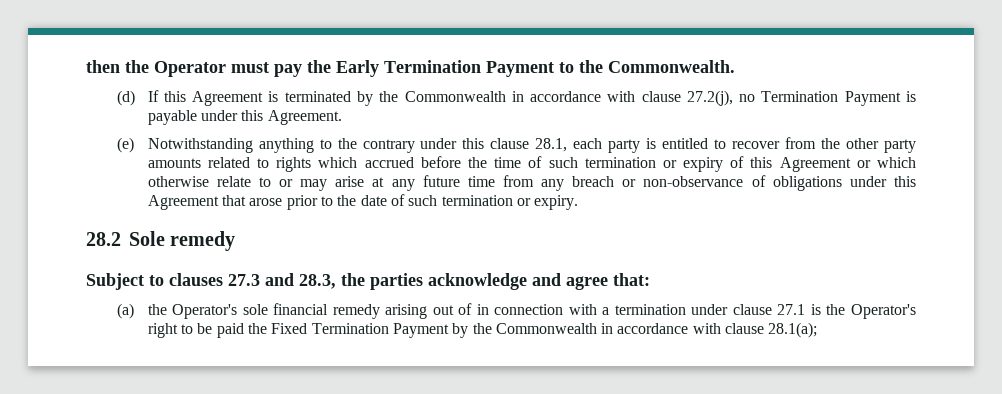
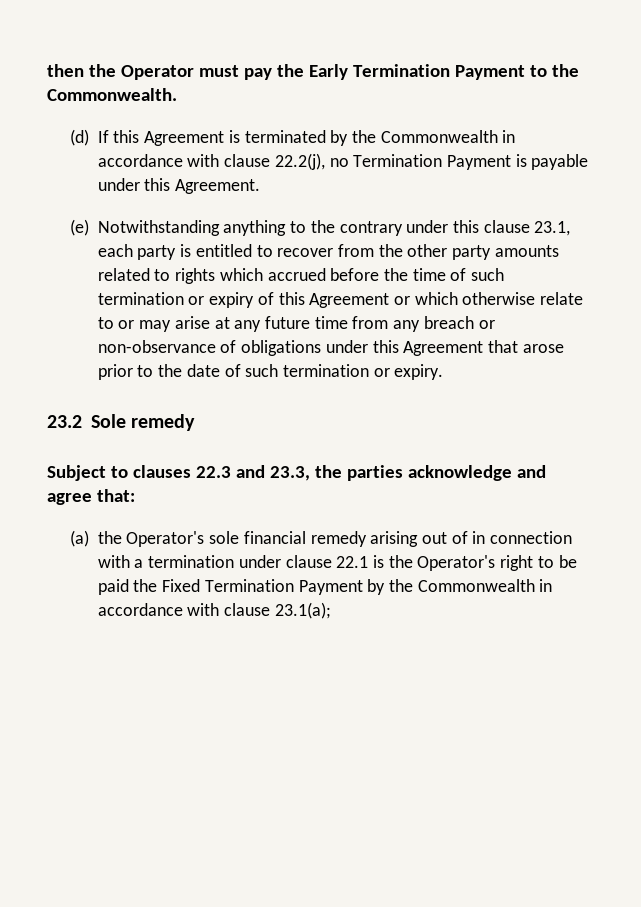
- (d) If this Agreement is terminated by the Commonwealth in accordance with clause 27.2(j), no Termination Payment is payable under this Agreement.
+ (d) If this Agreement is terminated by the Commonwealth in accordance with clause 22.2(j), no Termination Payment is payable under this Agreement.
- (e) Notwithstanding anything to the contrary under this clause 28.1, each party is entitled to recover from the other party amounts related to rights which accrued before the time of such termination or expiry of this Agreement or which otherwise relate to or may arise at any future time from any breach or non-observance of obligations under this Agreement that arose prior to the date of such termination or expiry.
+ (e) Notwithstanding anything to the contrary under this clause 23.1, each party is entitled to recover from the other party amounts related to rights which accrued before the time of such termination or expiry of this Agreement or which otherwise relate to or may arise at any future time from any breach or non-observance of obligations under this Agreement that arose prior to the date of such termination or expiry.
- 28.2 Sole remedy
+ 23.2 Sole remedy
- Subject to clauses 27.3 and 28.3, the parties acknowledge and agree that:
+ Subject to clauses 22.3 and 23.3, the parties acknowledge and agree that:
- (a) the Operator's sole financial remedy arising out of in connection with a termination under clause 27.1 is the Operator's right to be paid the Fixed Termination Payment by the Commonwealth in accordance with clause 28.1(a);
+ (a) the Operator's sole financial remedy arising out of in connection with a termination under clause 22.1 is the Operator's right to be paid the Fixed Termination Payment by the Commonwealth in accordance with clause 23.1(a);

